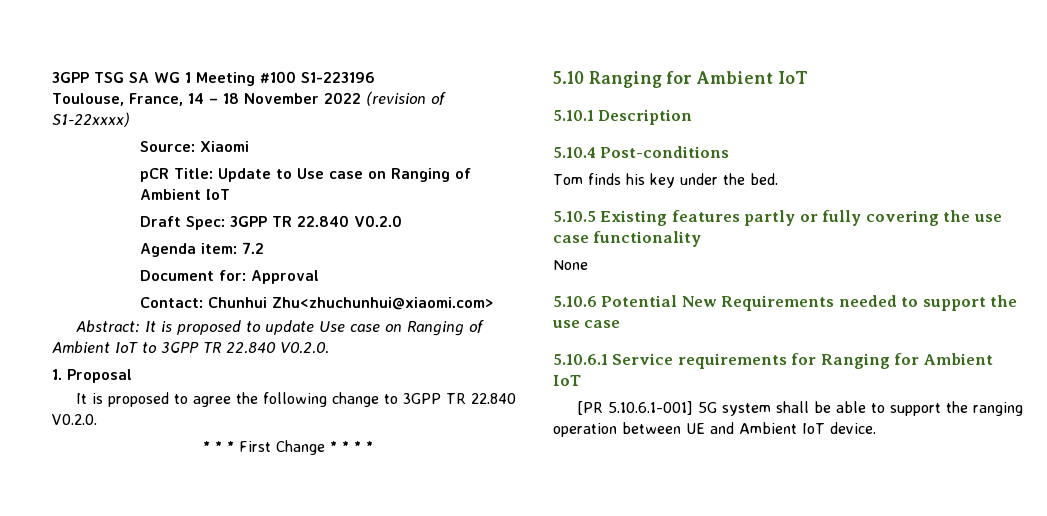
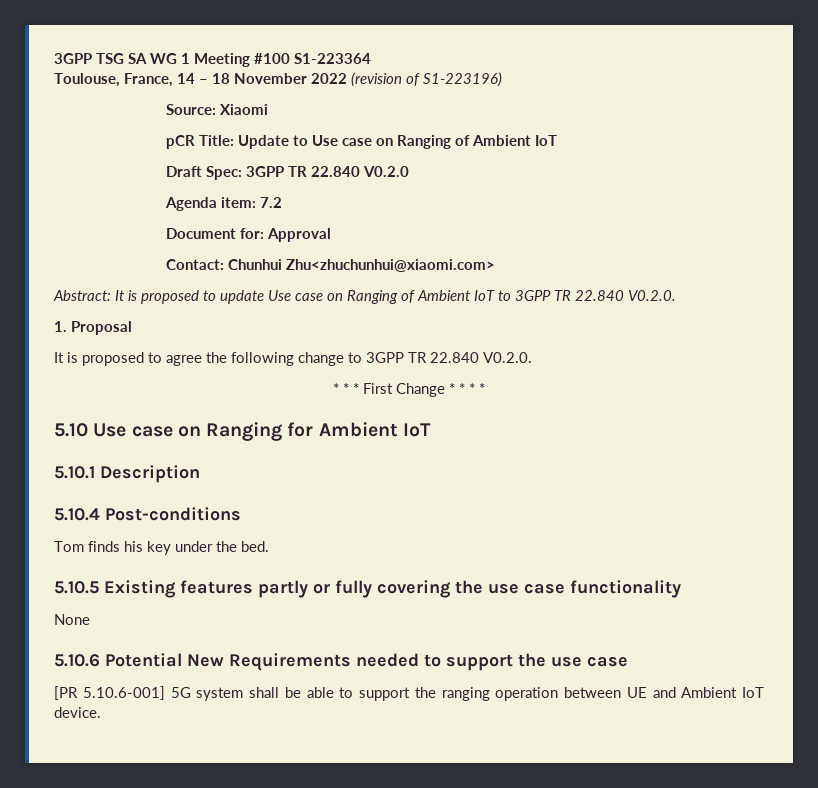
- 3GPP TSG SA WG 1 Meeting #100 S1-223196
+ 3GPP TSG SA WG 1 Meeting #100 S1-223364
- Toulouse, France, 14 – 18 November 2022 (revision of S1-22xxxx)
+ Toulouse, France, 14 – 18 November 2022 (revision of S1-223196)
- 5.10 Ranging for Ambient IoT
+ 5.10 Use case on Ranging for Ambient IoT
- 5.10.6.1 Service requirements for Ranging for Ambient IoT
- [PR 5.10.6.1-001] 5G system shall be able to support the ranging operation between UE and Ambient IoT device.
+ [PR 5.10.6-001] 5G system shall be able to support the ranging operation between UE and Ambient IoT device.

